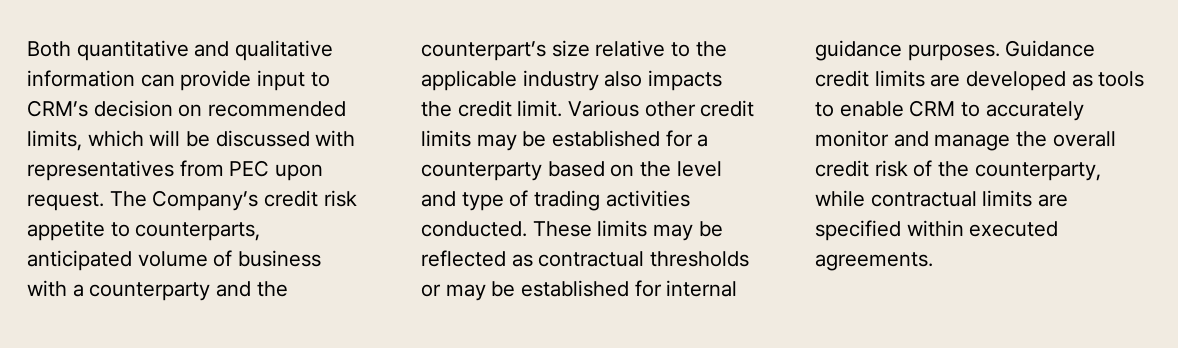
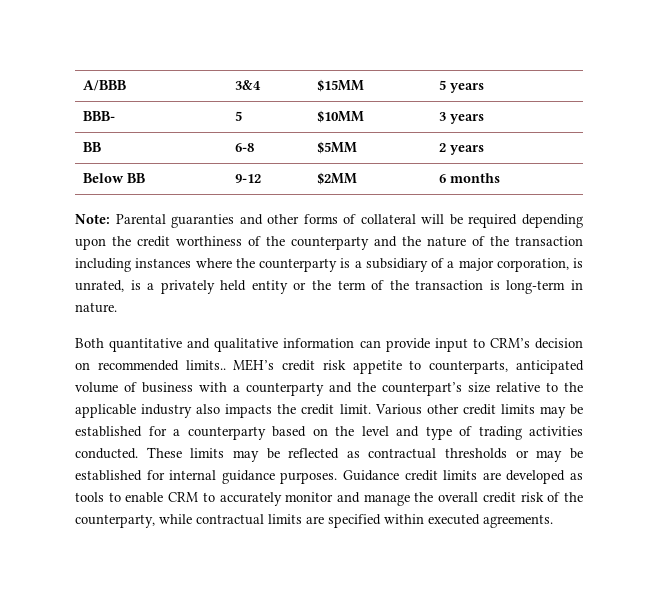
+ A/BBB | 3&4 | $15MM | 5 years
+ BBB- | 5 | $10MM | 3 years
+ BB | 6-8 | $5MM | 2 years
+ Below BB | 9-12 | $2MM | 6 months
+ Note: Parental guaranties and other forms of collateral will be required depending upon the credit worthiness of the counterparty and the nature of the transaction including instances where the counterparty is a subsidiary of a major corporation, is unrated, is a privately held entity or the term of the transaction is long-term in nature.
- Both quantitative and qualitative information can provide input to CRM’s decision on recommended limits, which will be discussed with representatives from PEC upon request. The Company’s credit risk appetite to counterparts, anticipated volume of business with a counterparty and the counterpart’s size relative to the applicable industry also impacts the credit limit.
+ Both quantitative and qualitative information can provide input to CRM’s decision on recommended limits.. MEH’s credit risk appetite to counterparts, anticipated volume of business with a counterparty and the counterpart’s size relative to the applicable industry also impacts the credit limit.

